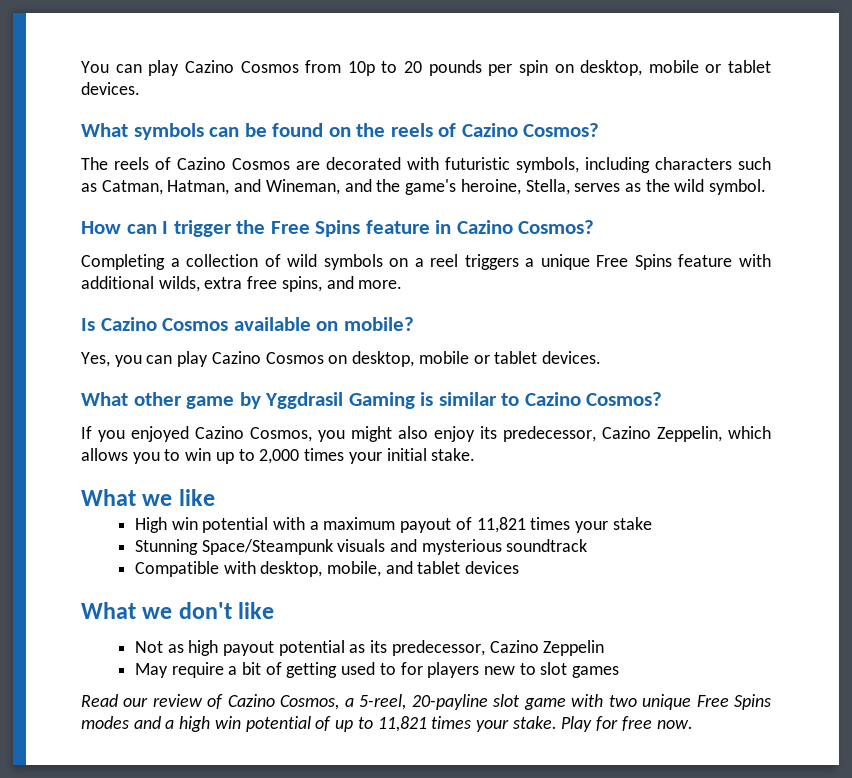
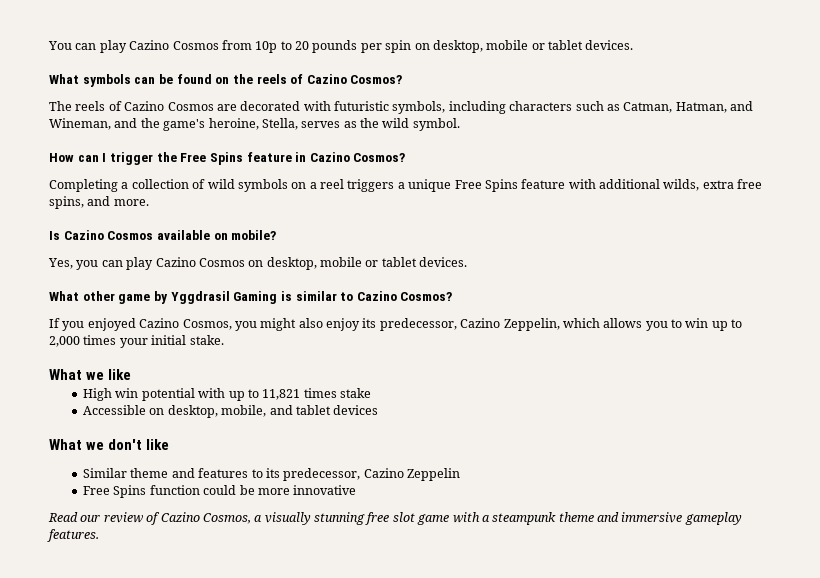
- High win potential with a maximum payout of 11,821 times your stake
+ High win potential with up to 11,821 times stake
- Stunning Space/Steampunk visuals and mysterious soundtrack
- Compatible with desktop, mobile, and tablet devices
+ Accessible on desktop, mobile, and tablet devices
- Not as high payout potential as its predecessor, Cazino Zeppelin
- May require a bit of getting used to for players new to slot games
+ Similar theme and features to its predecessor, Cazino Zeppelin
+ Free Spins function could be more innovative
- Read our review of Cazino Cosmos, a 5-reel, 20-payline slot game with two unique Free Spins modes and a high win potential of up to 11,821 times your stake. Play for free now.
+ Read our review of Cazino Cosmos, a visually stunning free slot game with a steampunk theme and immersive gameplay features.

